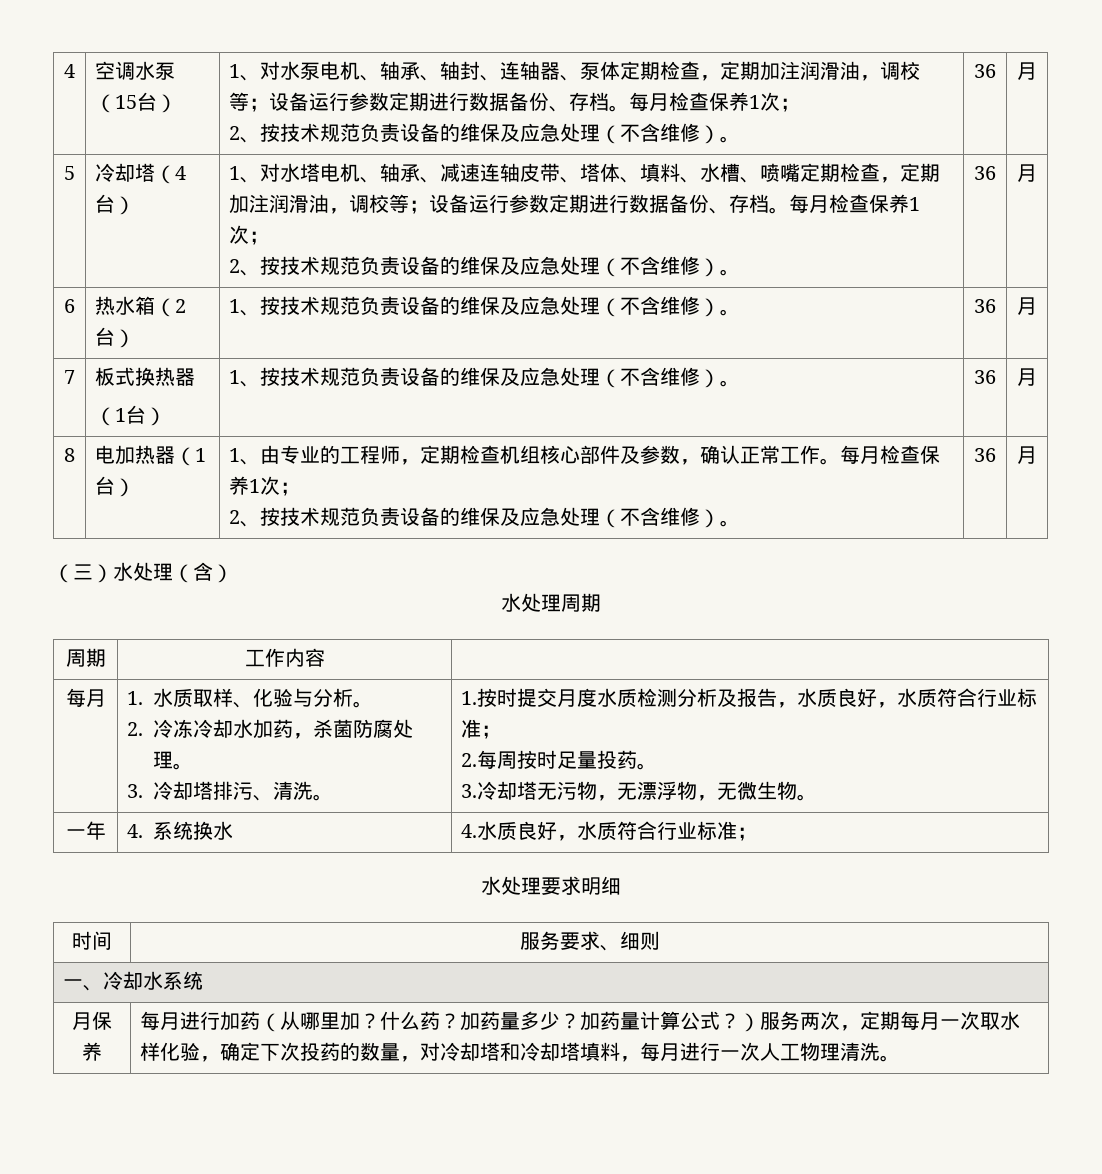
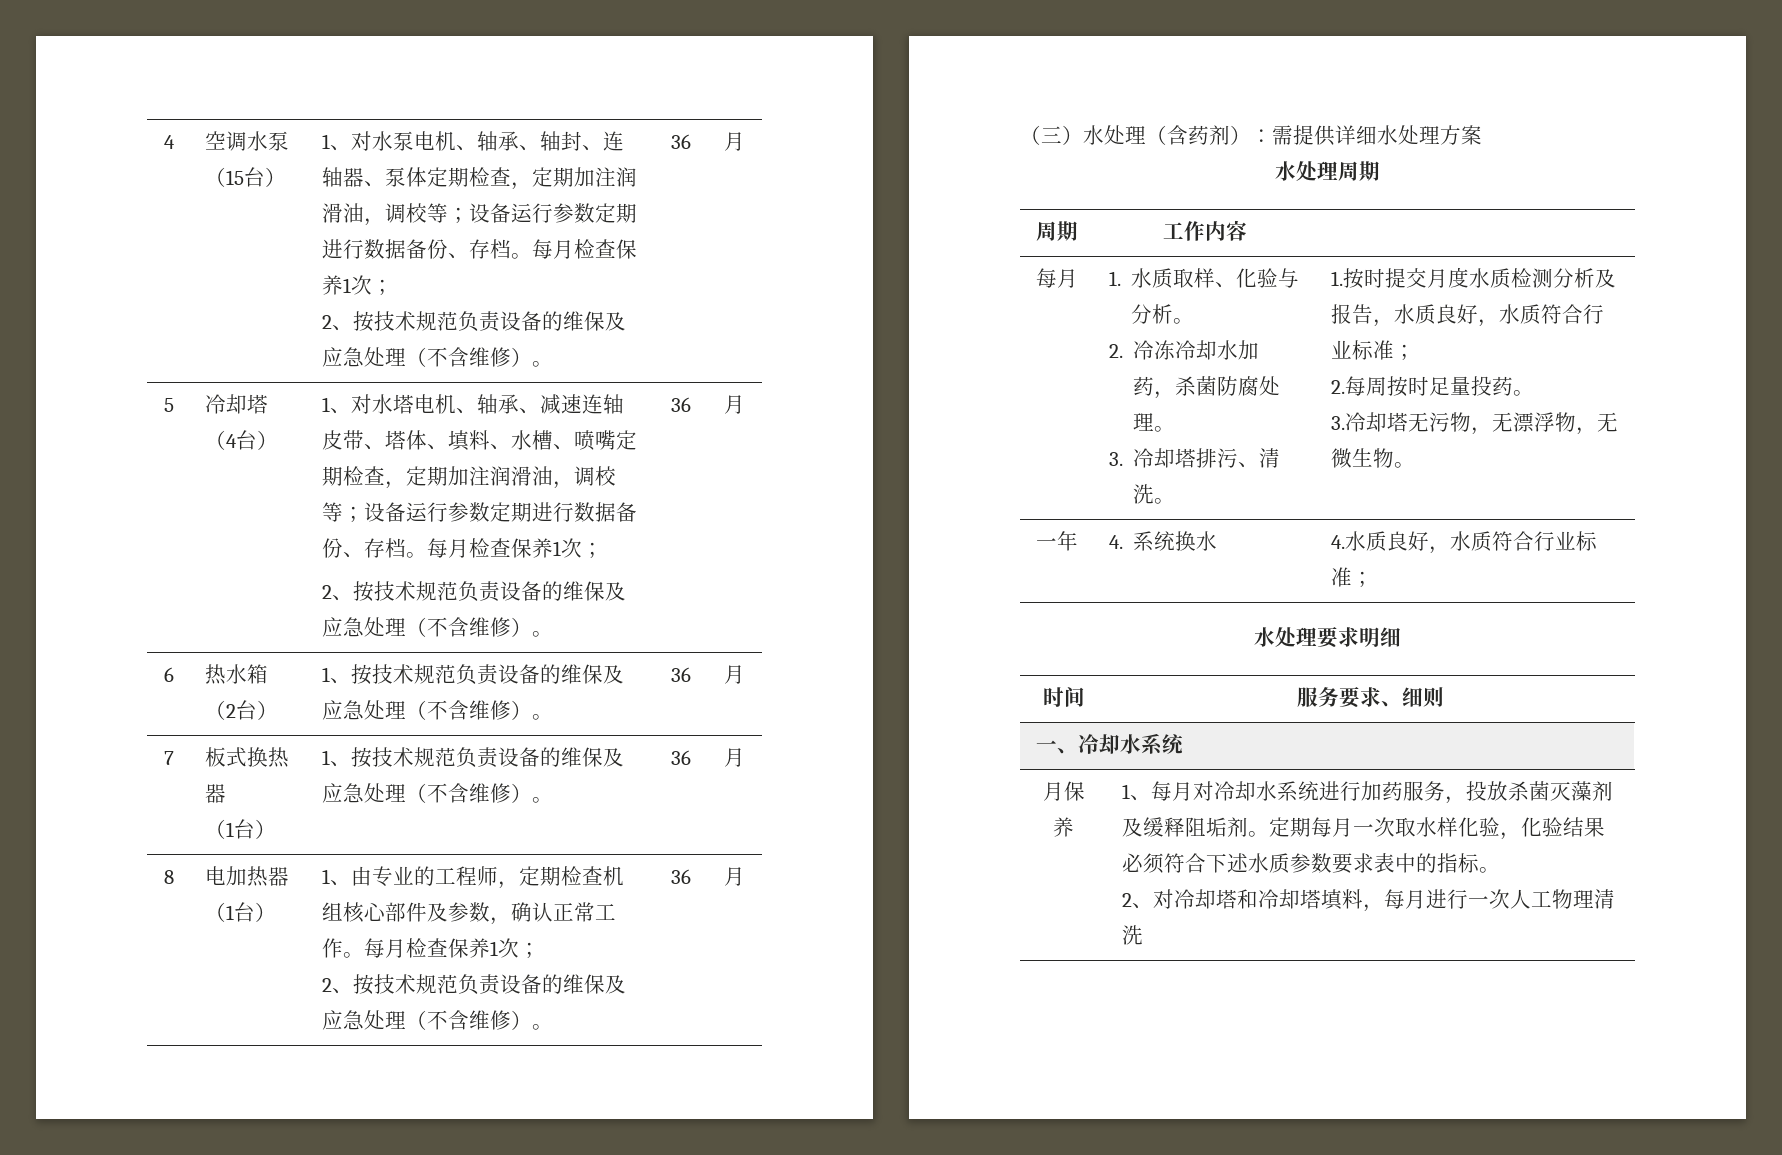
- （三）水处理（含）
+ （三）水处理（含药剂）：需提供详细水处理方案
- 每月进行加药（从哪里加？什么药？加药量多少？加药量计算公式？）服务两次，定期每月一次取水样化验，确定下次投药的数量，对冷却塔和冷却塔填料，每月进行一次人工物理清洗。
+ 1、每月对冷却水系统进行加药服务，投放杀菌灭藻剂及缓释阻垢剂。定期每月一次取水样化验，化验结果必须符合下述水质参数要求表中的指标。
+ 2、对冷却塔和冷却塔填料，每月进行一次人工物理清洗

